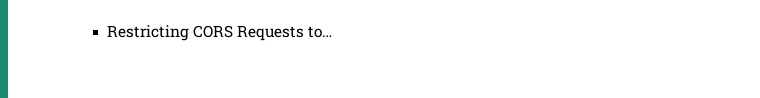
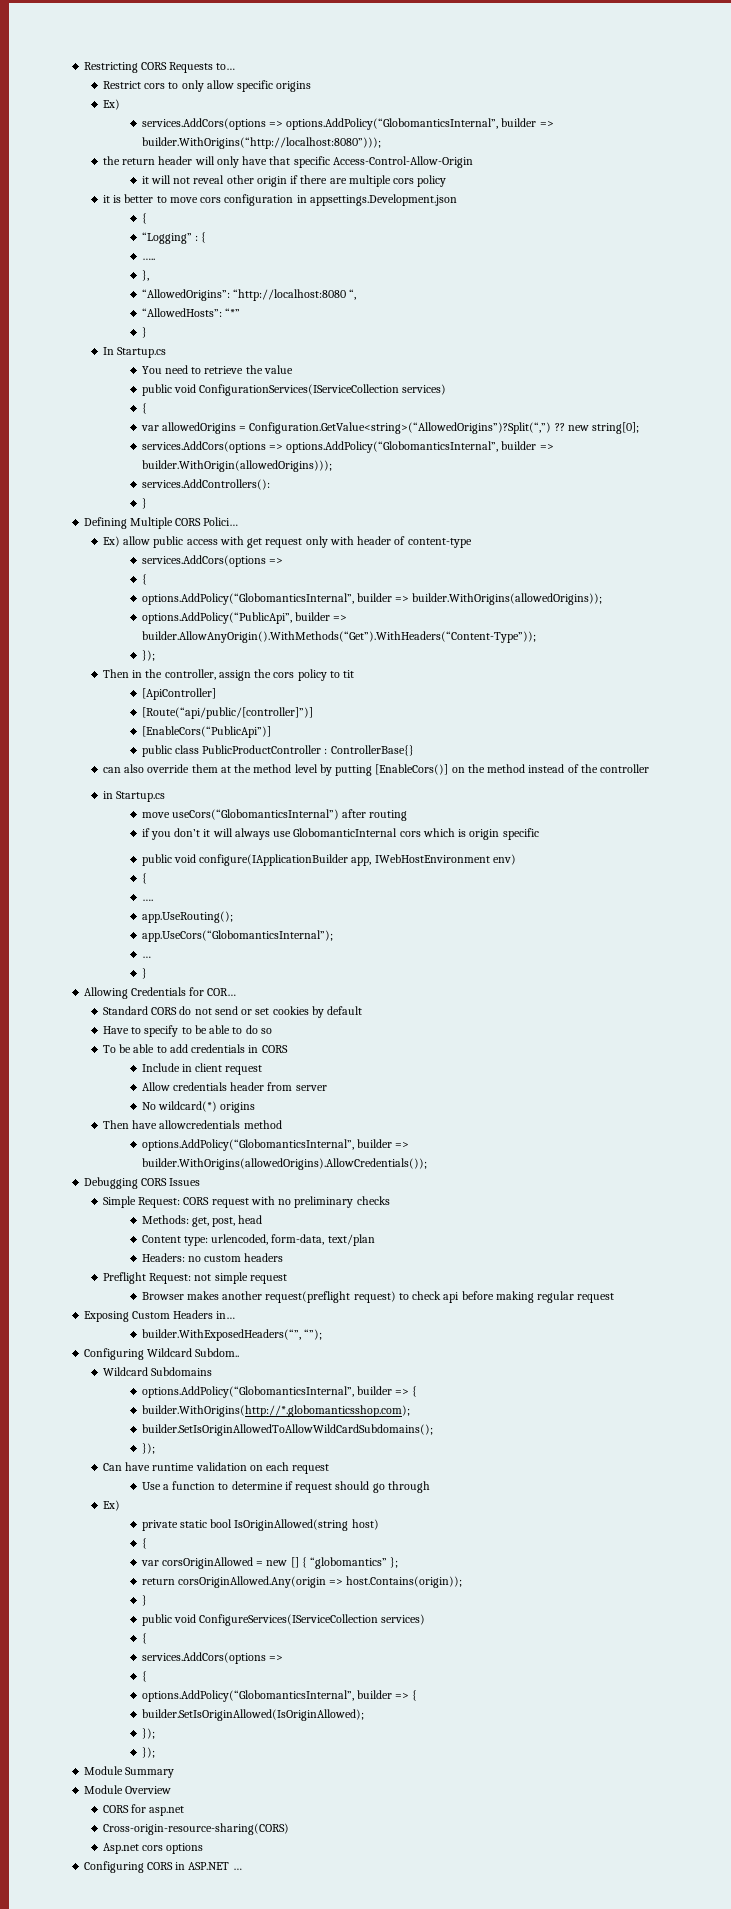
+ Restrict cors to only allow specific origins
+ Ex)
+ services.AddCors(options => options.AddPolicy(“GlobomanticsInternal”, builder => builder.WithOrigins(“http://localhost:8080”)));
+ the return header will only have that specific Access-Control-Allow-Origin
+ it will not reveal other origin if there are multiple cors policy
+ it is better to move cors configuration in appsettings.Development.json
+ {
+ “Logging” : {
+ …..
+ },
+ “AllowedOrigins”: “http://localhost:8080 “,
+ “AllowedHosts”: “*”
+ }
+ In Startup.cs
+ You need to retrieve the value
+ public void ConfigurationServices(IServiceCollection services)
+ {
+ var allowedOrigins = Configuration.GetValue<string>(“AllowedOrigins”)?Split(“,”) ?? new string[0];
+ services.AddCors(options => options.AddPolicy(“GlobomanticsInternal”, builder => builder.WithOrigin(allowedOrigins)));
+ services.AddControllers():
+ }
+ Defining Multiple CORS Polici…
+ Ex) allow public access with get request only with header of content-type
+ services.AddCors(options =>
+ {
+ options.AddPolicy(“GlobomanticsInternal”, builder => builder.WithOrigins(allowedOrigins));
+ options.AddPolicy(“PublicApi”, builder => builder.AllowAnyOrigin().WithMethods(“Get”).WithHeaders(“Content-Type”));
+ });
+ Then in the controller, assign the cors policy to tit
+ [ApiController]
+ [Route(“api/public/[controller]”)]
+ [EnableCors(“PublicApi”)]
+ public class PublicProductController : ControllerBase{}
+ can also override them at the method level by putting [EnableCors()] on the method instead of the controller
+ in Startup.cs
+ move useCors(“GlobomanticsInternal”) after routing
+ if you don’t it will always use GlobomanticInternal cors which is origin specific
+ public void configure(IApplicationBuilder app, IWebHostEnvironment env)
+ {
+ ….
+ app.UseRouting();
+ app.UseCors(“GlobomanticsInternal”);
+ …
+ }
+ Allowing Credentials for COR…
+ Standard CORS do not send or set cookies by default
+ Have to specify to be able to do so
+ To be able to add credentials in CORS
+ Include in client request
+ Allow credentials header from server
+ No wildcard(*) origins
+ Then have allowcredentials method
+ options.AddPolicy(“GlobomanticsInternal”, builder => builder.WithOrigins(allowedOrigins).AllowCredentials());
+ Debugging CORS Issues
+ Simple Request: CORS request with no preliminary checks
+ Methods: get, post, head
+ Content type: urlencoded, form-data, text/plan
+ Headers: no custom headers
+ Preflight Request: not simple request
+ Browser makes another request(preflight request) to check api before making regular request
+ Exposing Custom Headers in…
+ builder.WithExposedHeaders(“”, “”);
+ Configuring Wildcard Subdom..
+ Wildcard Subdomains
+ options.AddPolicy(“GlobomanticsInternal”, builder => {
+ builder.WithOrigins(http://*.globomanticsshop.com);
+ builder.SetIsOriginAllowedToAllowWildCardSubdomains();
+ });
+ Can have runtime validation on each request
+ Use a function to determine if request should go through
+ Ex)
+ private static bool IsOriginAllowed(string host)
+ {
+ var corsOriginAllowed = new [] { “globomantics” };
+ return corsOriginAllowed.Any(origin => host.Contains(origin));
+ }
+ public void ConfigureServices(IServiceCollection services)
+ {
+ services.AddCors(options =>
+ {
+ options.AddPolicy(“GlobomanticsInternal”, builder => {
+ builder.SetIsOriginAllowed(IsOriginAllowed);
+ });
+ });
+ Module Summary
+ Module Overview
+ CORS for asp.net
+ Cross-origin-resource-sharing(CORS)
+ Asp.net cors options
+ Configuring CORS in ASP.NET …

